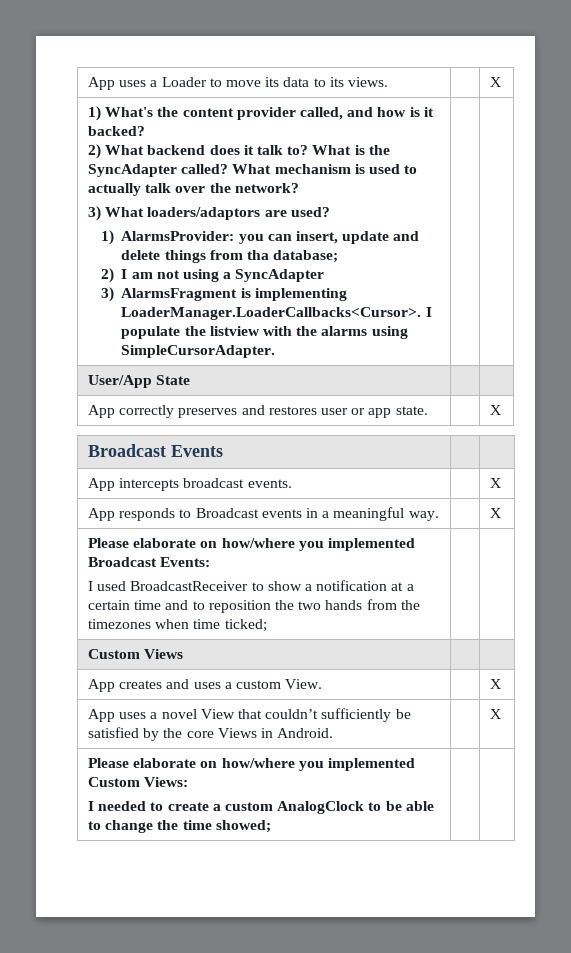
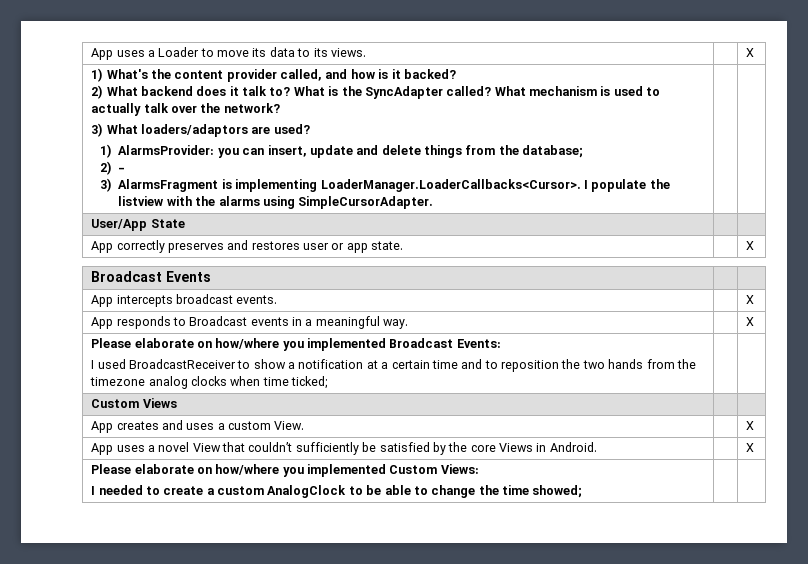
- 1) AlarmsProvider: you can insert, update and delete things from tha database;
+ 1) AlarmsProvider: you can insert, update and delete things from the database;
- 2) I am not using a SyncAdapter
+ 2) -
  Please elaborate on how/where you implemented Broadcast Events:
- I used BroadcastReceiver to show a notification at a certain time and to reposition the two hands from the timezones when time ticked; | |
+ I used BroadcastReceiver to show a notification at a certain time and to reposition the two hands from the timezone analog clocks when time ticked; | |

